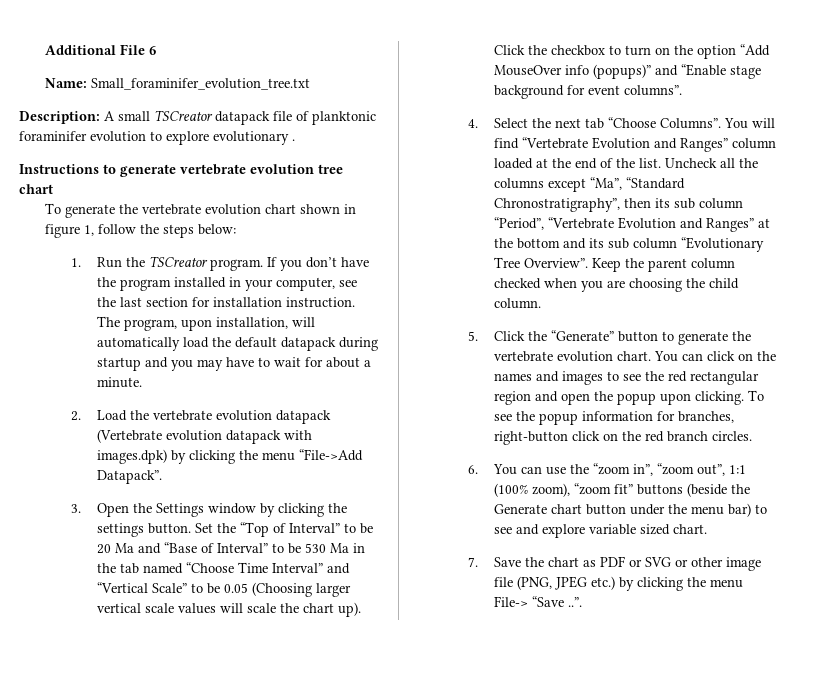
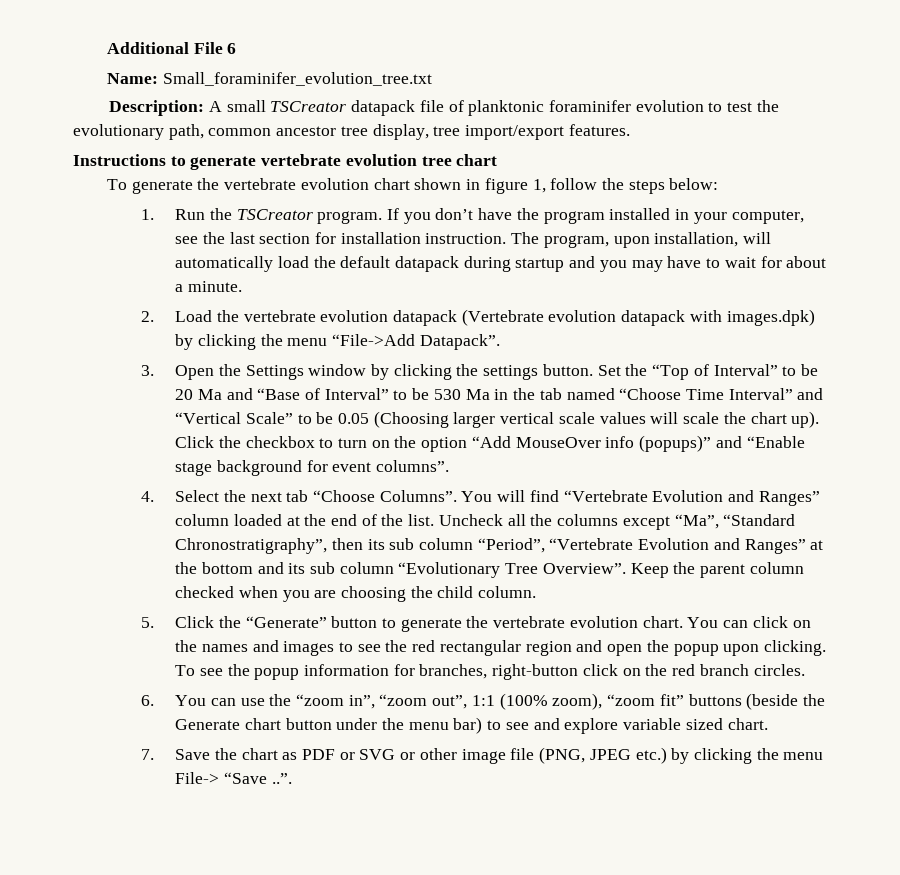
- Description: A small TSCreator datapack file of planktonic foraminifer evolution to explore evolutionary .
+ Description: A small TSCreator datapack file of planktonic foraminifer evolution to test the evolutionary path, common ancestor tree display, tree import/export features.

